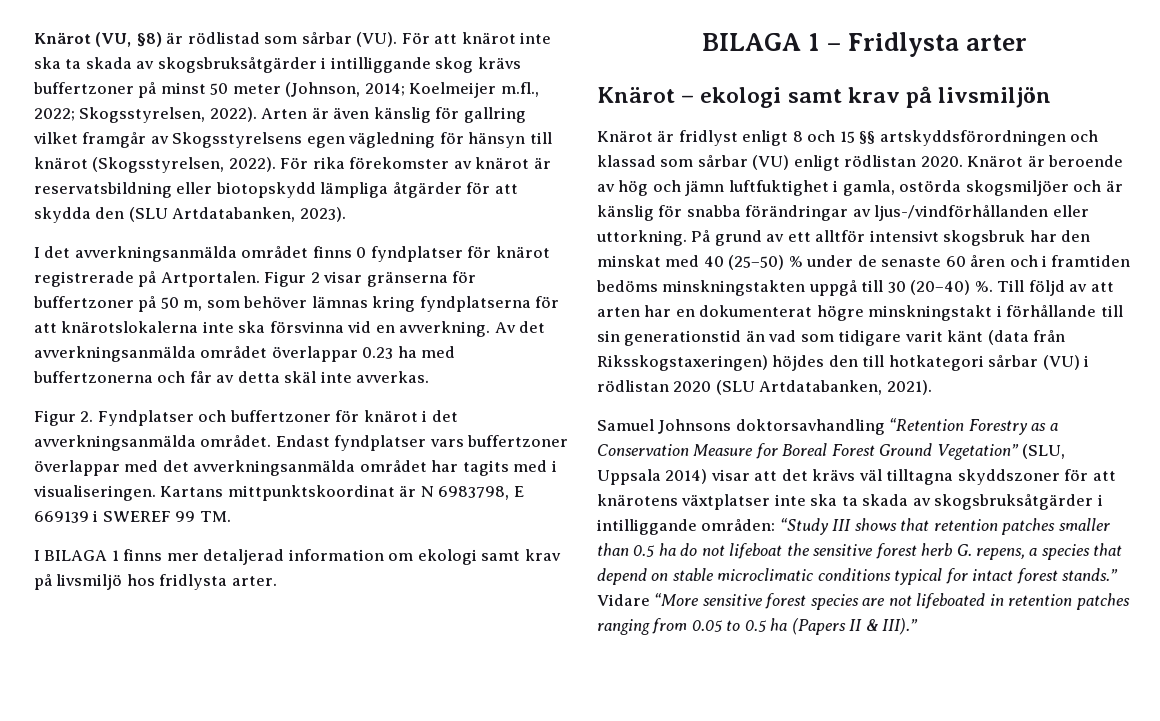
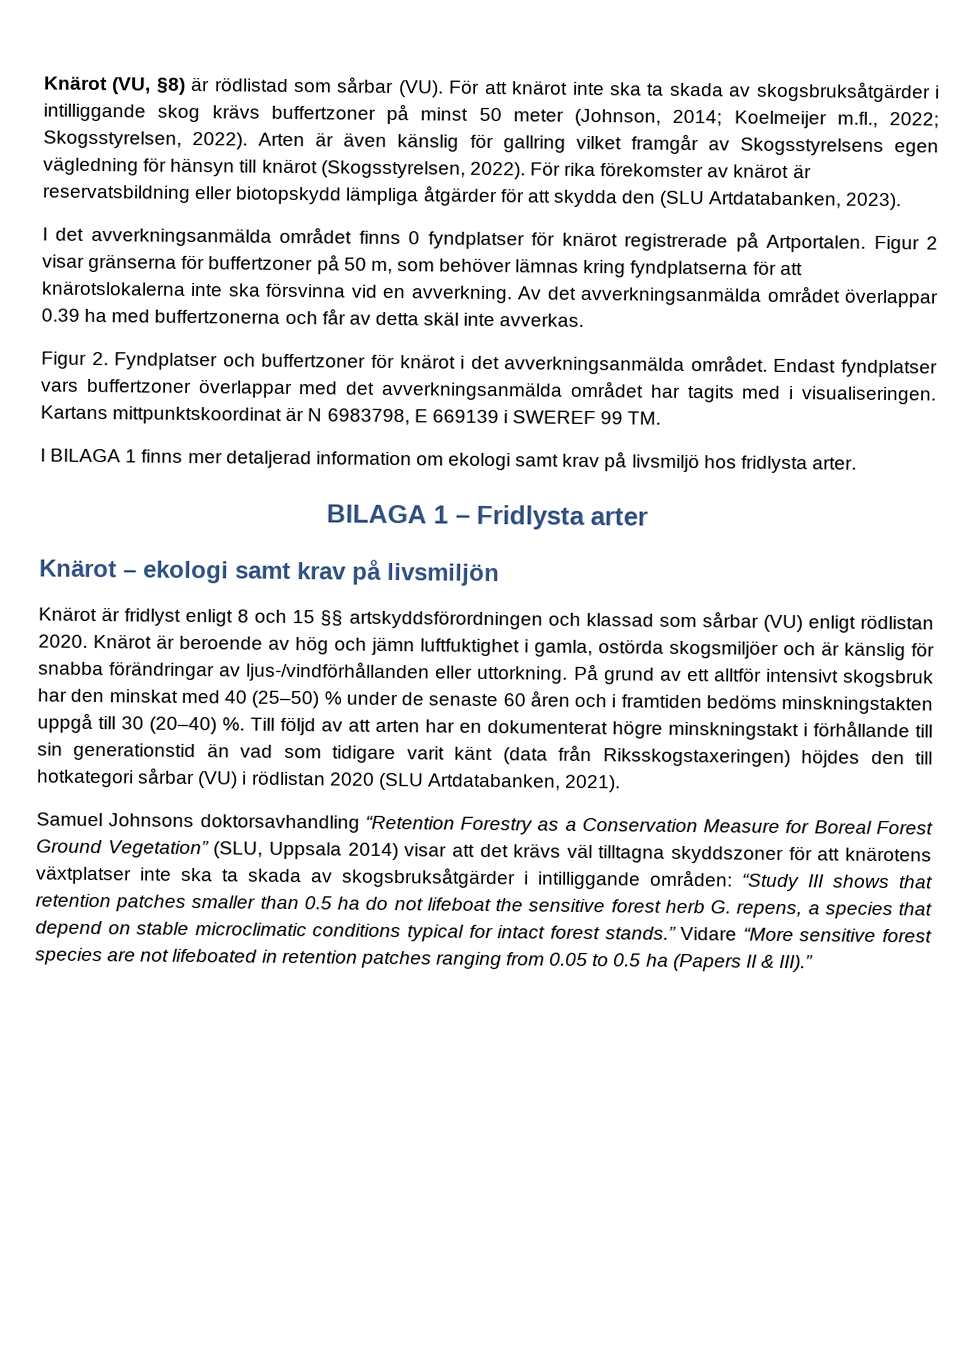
- Av det avverkningsanmälda området överlappar 0.23 ha med buffertzonerna och får av detta skäl inte avverkas.
+ Av det avverkningsanmälda området överlappar 0.39 ha med buffertzonerna och får av detta skäl inte avverkas.

